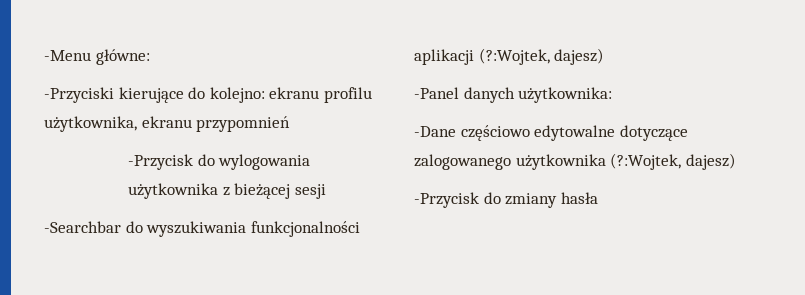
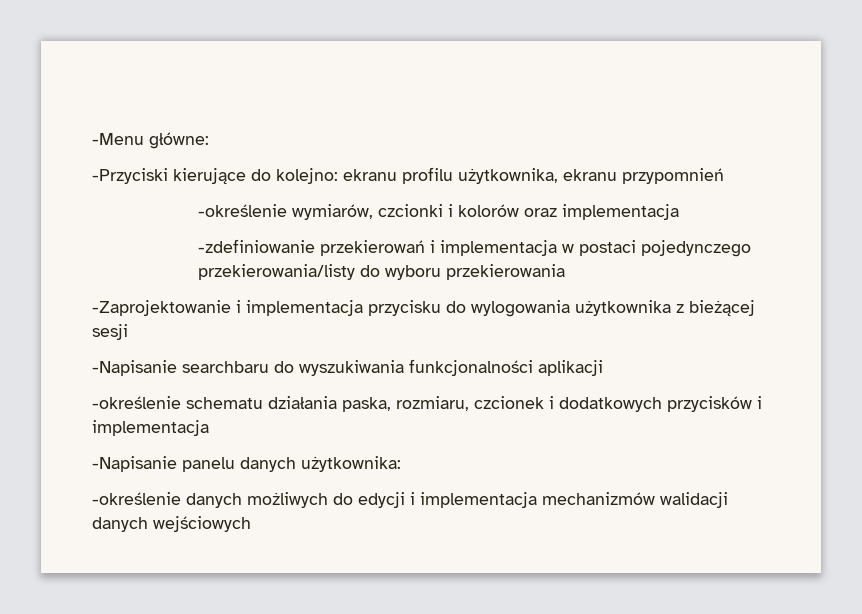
- -Przycisk do wylogowania użytkownika z bieżącej sesji
+ -określenie wymiarów, czcionki i kolorów oraz implementacja
+ -zdefiniowanie przekierowań i implementacja w postaci pojedynczego przekierowania/listy do wyboru przekierowania
+ -Zaprojektowanie i implementacja przycisku do wylogowania użytkownika z bieżącej sesji
- -Searchbar do wyszukiwania funkcjonalności aplikacji (?:Wojtek, dajesz)
- -Panel danych użytkownika:
- -Dane częściowo edytowalne dotyczące zalogowanego użytkownika (?:Wojtek, dajesz)
- -Przycisk do zmiany hasła
+ -Napisanie searchbaru do wyszukiwania funkcjonalności aplikacji
+ -określenie schematu działania paska, rozmiaru, czcionek i dodatkowych przycisków i implementacja
+ -Napisanie panelu danych użytkownika:
+ -określenie danych możliwych do edycji i implementacja mechanizmów walidacji danych wejściowych

